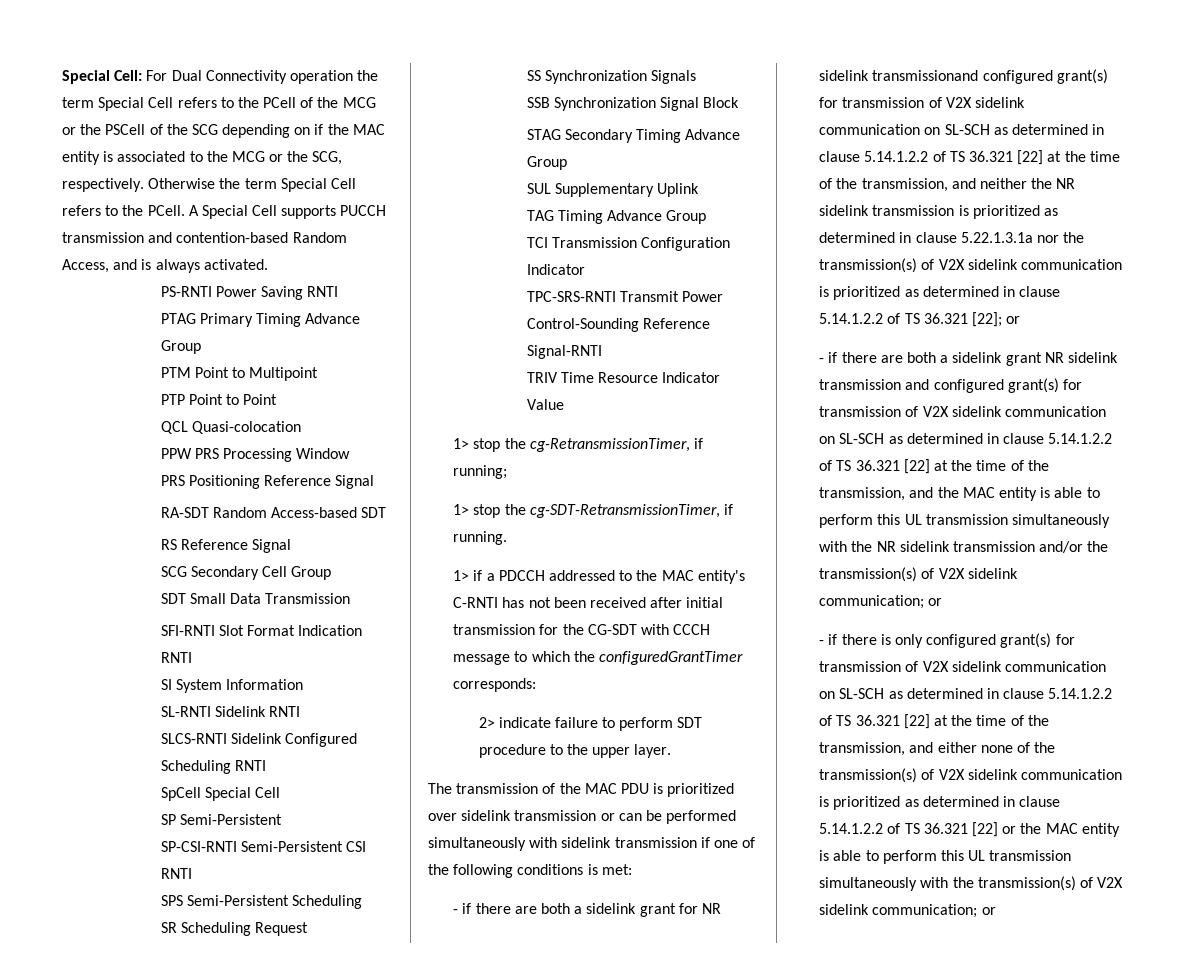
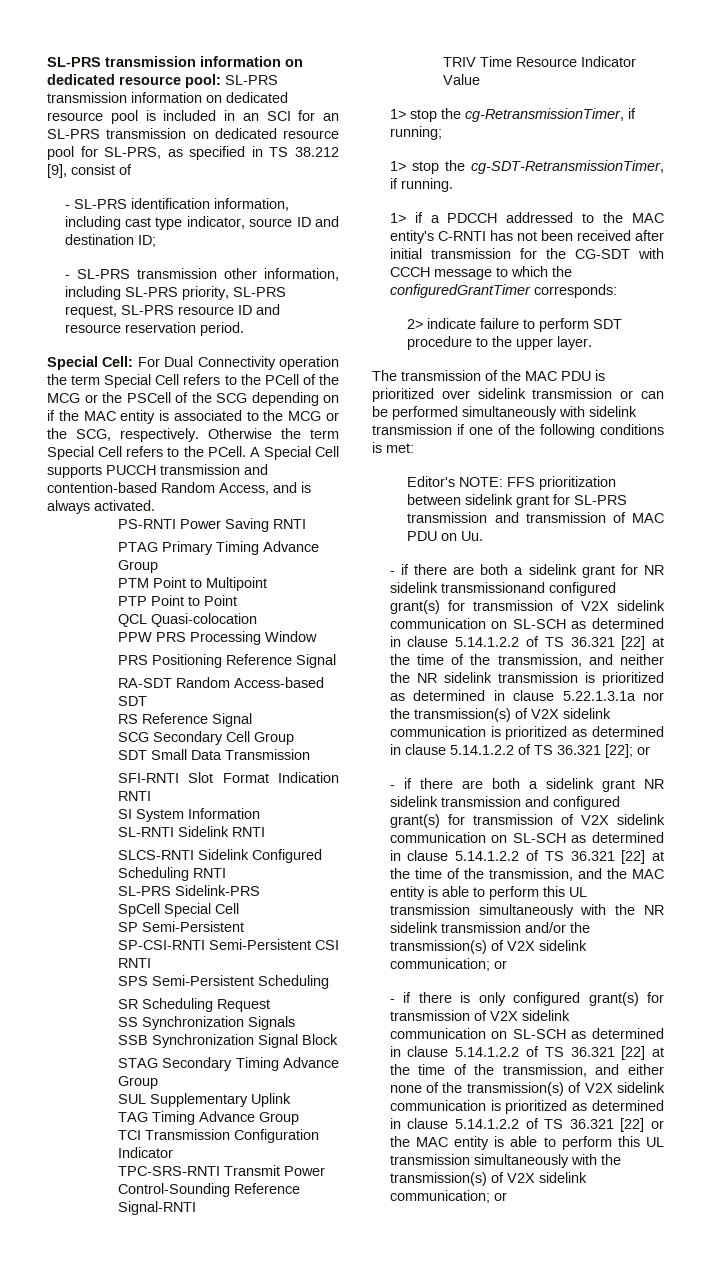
+ SL-PRS transmission information on dedicated resource pool: SL-PRS transmission information on dedicated resource pool is included in an SCI for an SL-PRS transmission on dedicated resource pool for SL-PRS, as specified in TS 38.212 [9], consist of
+ - SL-PRS identification information, including cast type indicator, source ID and destination ID;
+ - SL-PRS transmission other information, including SL-PRS priority, SL-PRS request, SL-PRS resource ID and resource reservation period.
+ SL-PRS Sidelink-PRS
+ Editor's NOTE: FFS prioritization between sidelink grant for SL-PRS transmission and transmission of MAC PDU on Uu.

